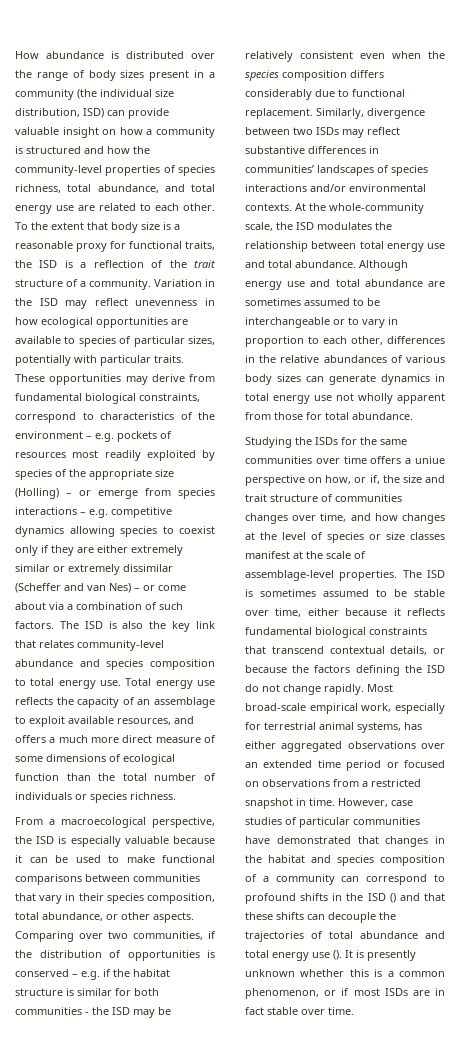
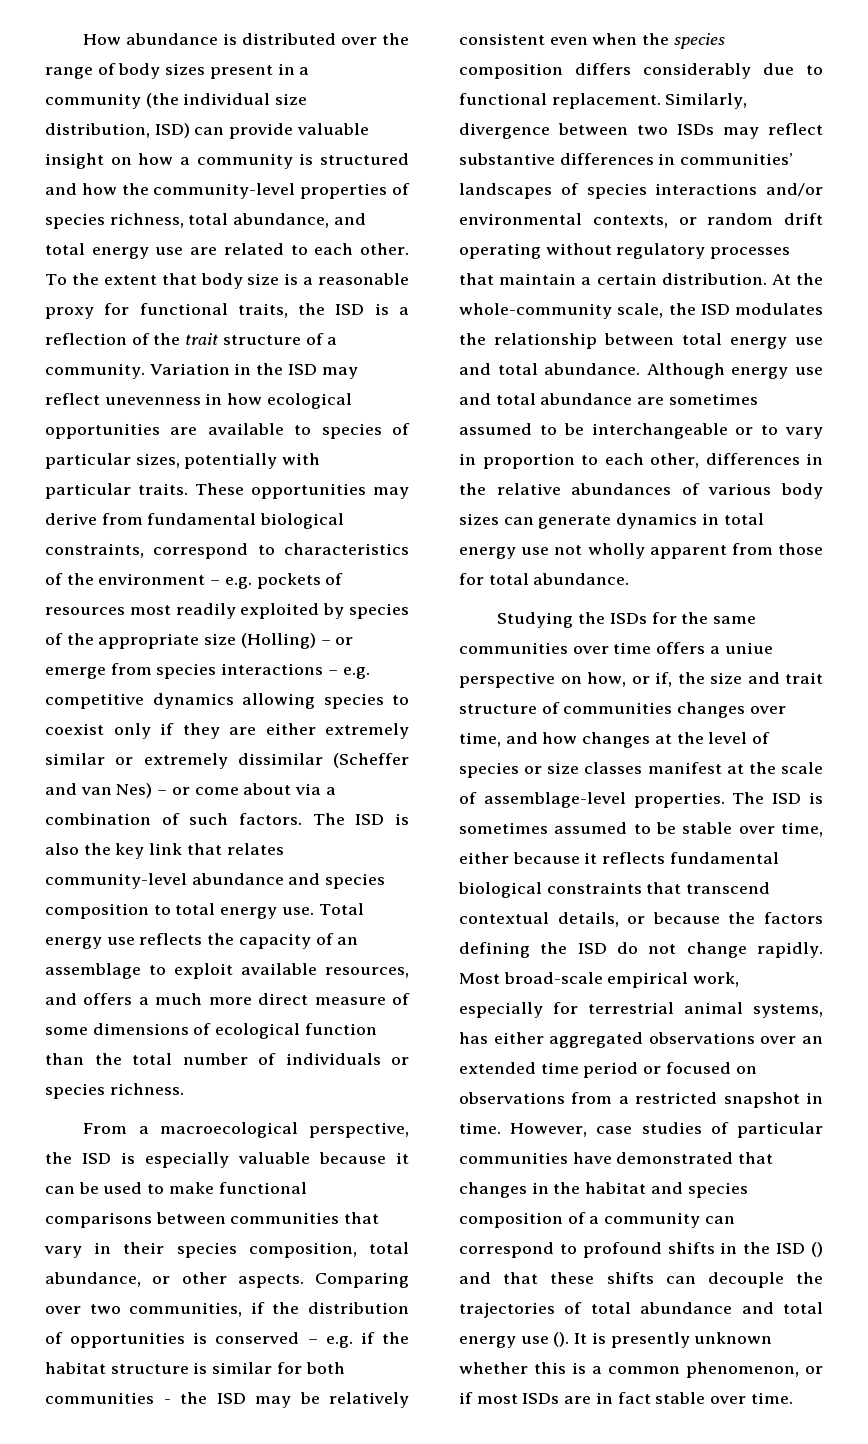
- Similarly, divergence between two ISDs may reflect substantive differences in communities’ landscapes of species interactions and/or environmental contexts.
+ Similarly, divergence between two ISDs may reflect substantive differences in communities’ landscapes of species interactions and/or environmental contexts, or random drift operating without regulatory processes that maintain a certain distribution.

